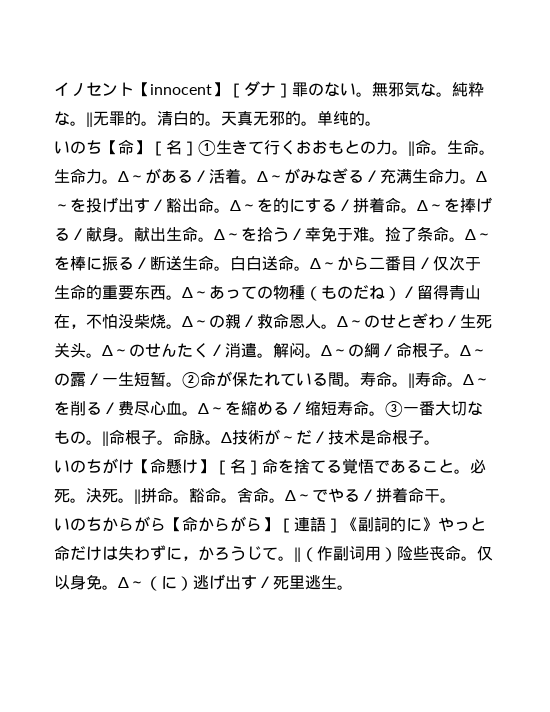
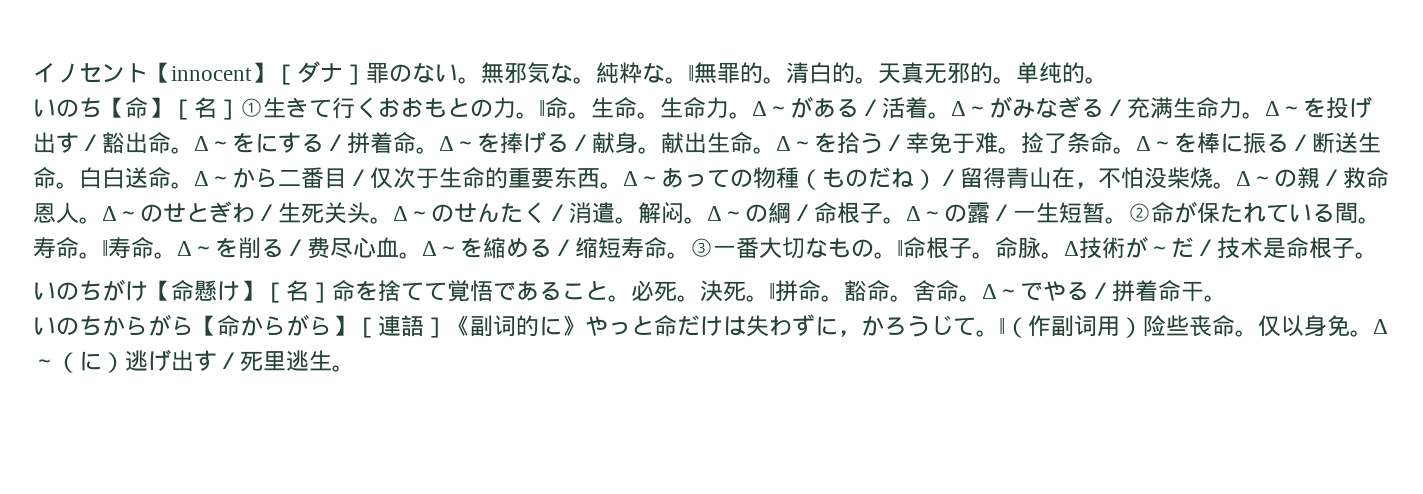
- ‖无罪的。
+ ‖無罪的。
- Δ～を的にする／拼着命。
+ Δ～をにする／拼着命。
- いのちがけ【命懸け】［名］命を捨てる覚悟であること。
+ いのちがけ【命懸け】［名］命を捨てて覚悟であること。
- いのちからがら【命からがら】［連語］《副詞的に》やっと命だけは失わずに，かろうじて。
+ いのちからがら【命からがら】［連語］《副词的に》やっと命だけは失わずに，かろうじて。

